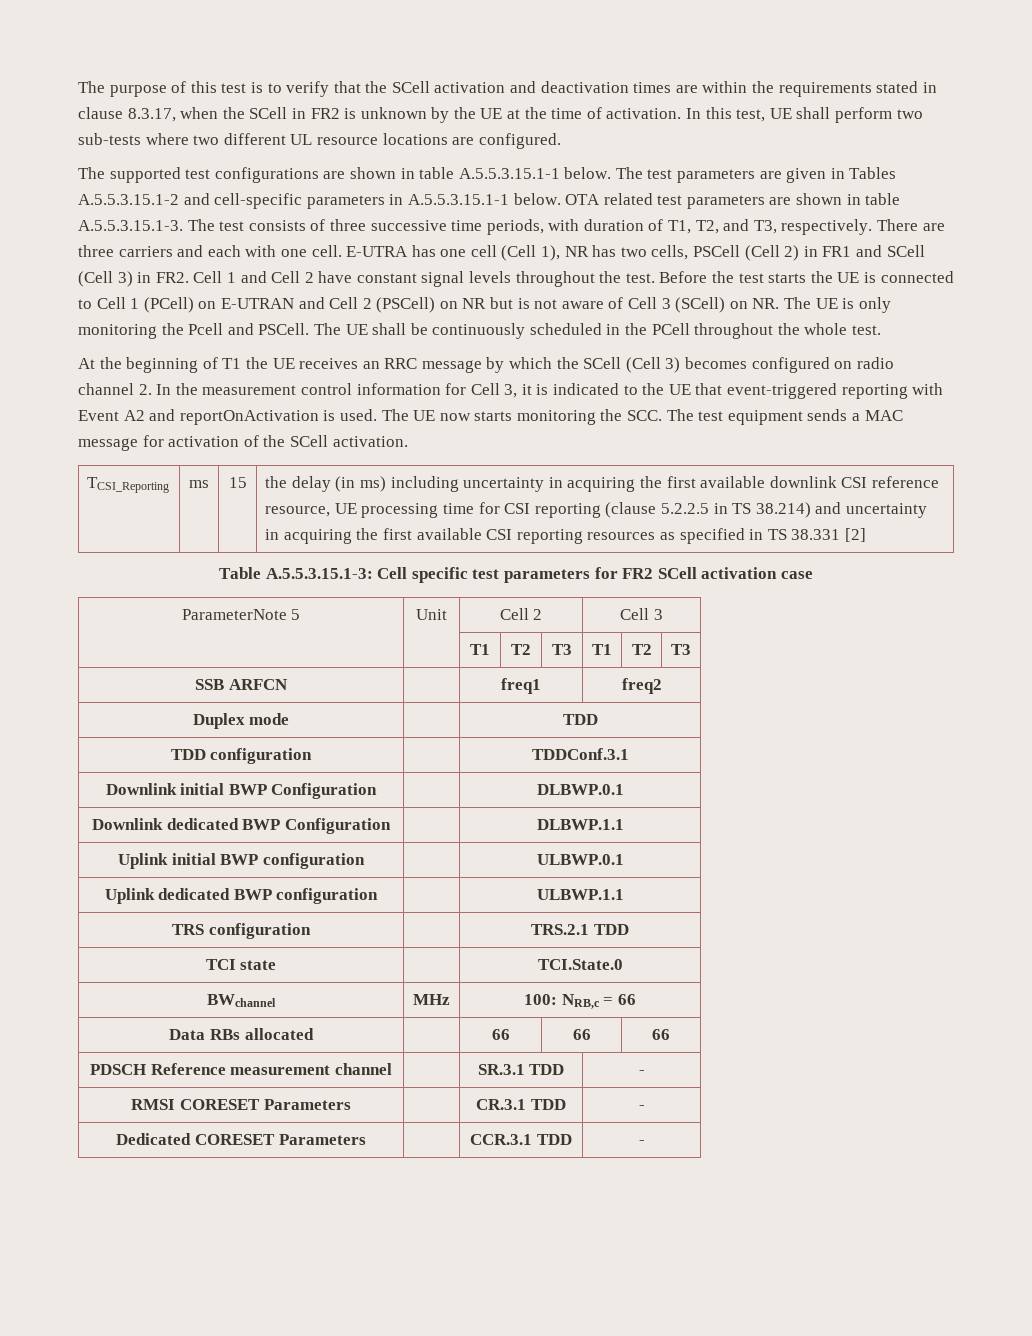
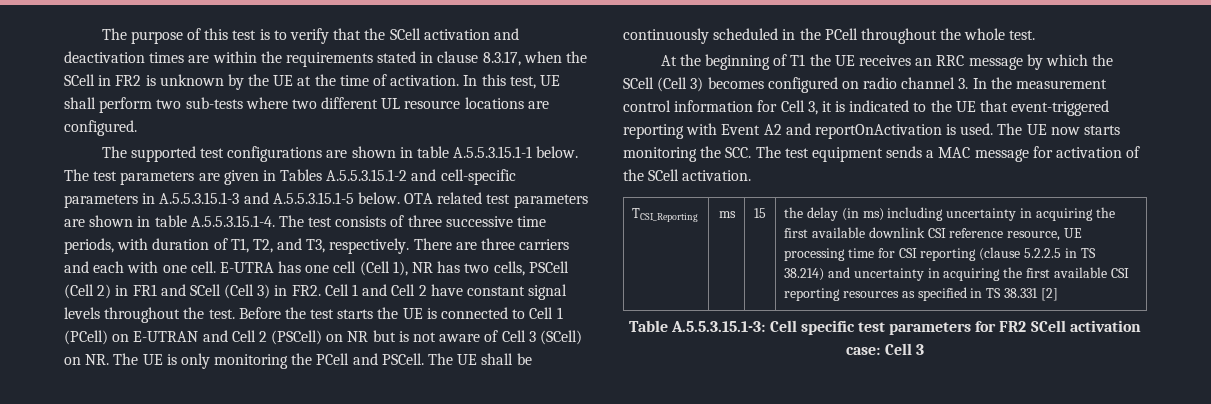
- The test parameters are given in Tables A.5.5.3.15.1-2 and cell-specific parameters in A.5.5.3.15.1-1 below.
+ The test parameters are given in Tables A.5.5.3.15.1-2 and cell-specific parameters in A.5.5.3.15.1-3 and A.5.5.3.15.1-5 below.
- OTA related test parameters are shown in table A.5.5.3.15.1-3. The test consists of three successive time periods, with duration of T1, T2, and T3, respectively.
+ OTA related test parameters are shown in table A.5.5.3.15.1-4. The test consists of three successive time periods, with duration of T1, T2, and T3, respectively.
- Before the test starts the UE is connected to Cell 1 (PCell) on E-UTRAN and Cell 2 (PSCell) on NR but is not aware of Cell 3 (SCell) on NR. The UE is only monitoring the Pcell and PSCell.
+ Before the test starts the UE is connected to Cell 1 (PCell) on E-UTRAN and Cell 2 (PSCell) on NR but is not aware of Cell 3 (SCell) on NR. The UE is only monitoring the PCell and PSCell.
- At the beginning of T1 the UE receives an RRC message by which the SCell (Cell 3) becomes configured on radio channel 2. In the measurement control information for Cell 3, it is indicated to the UE that event-triggered reporting with Event A2 and reportOnActivation is used.
+ At the beginning of T1 the UE receives an RRC message by which the SCell (Cell 3) becomes configured on radio channel 3. In the measurement control information for Cell 3, it is indicated to the UE that event-triggered reporting with Event A2 and reportOnActivation is used.
- Table A.5.5.3.15.1-3: Cell specific test parameters for FR2 SCell activation case
- ParameterNote 5 | Unit | Cell 2 | Cell 3
- | | T1 | T2 | T3 | T1 | T2 | T3
- SSB ARFCN | | freq1 | freq2
- Duplex mode | | TDD
- TDD configuration | | TDDConf.3.1
- Downlink initial BWP Configuration | | DLBWP.0.1
- Downlink dedicated BWP Configuration | | DLBWP.1.1
- Uplink initial BWP configuration | | ULBWP.0.1
- Uplink dedicated BWP configuration | | ULBWP.1.1
- TRS configuration | | TRS.2.1 TDD
- TCI state | | TCI.State.0
- BWchannel | MHz | 100: NRB,c = 66
- Data RBs allocated | | 66 | 66 | 66
- PDSCH Reference measurement channel | | SR.3.1 TDD | -
- RMSI CORESET Parameters | | CR.3.1 TDD | -
- Dedicated CORESET Parameters | | CCR.3.1 TDD | -
+ Table A.5.5.3.15.1-3: Cell specific test parameters for FR2 SCell activation case: Cell 3

